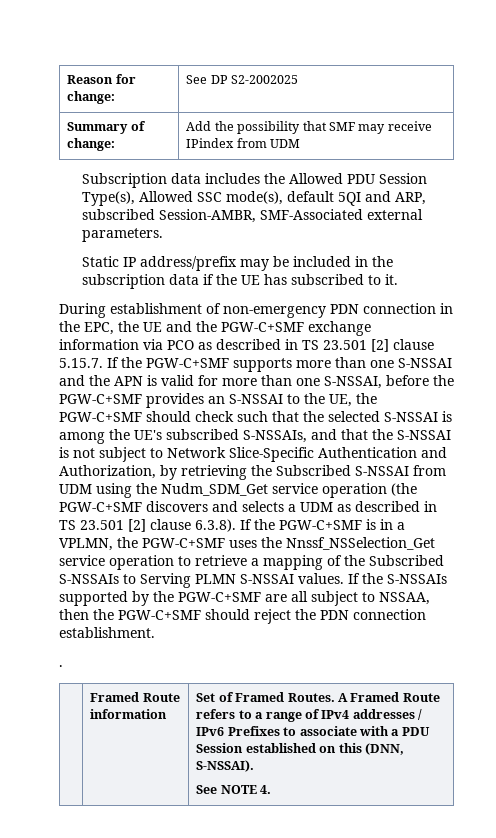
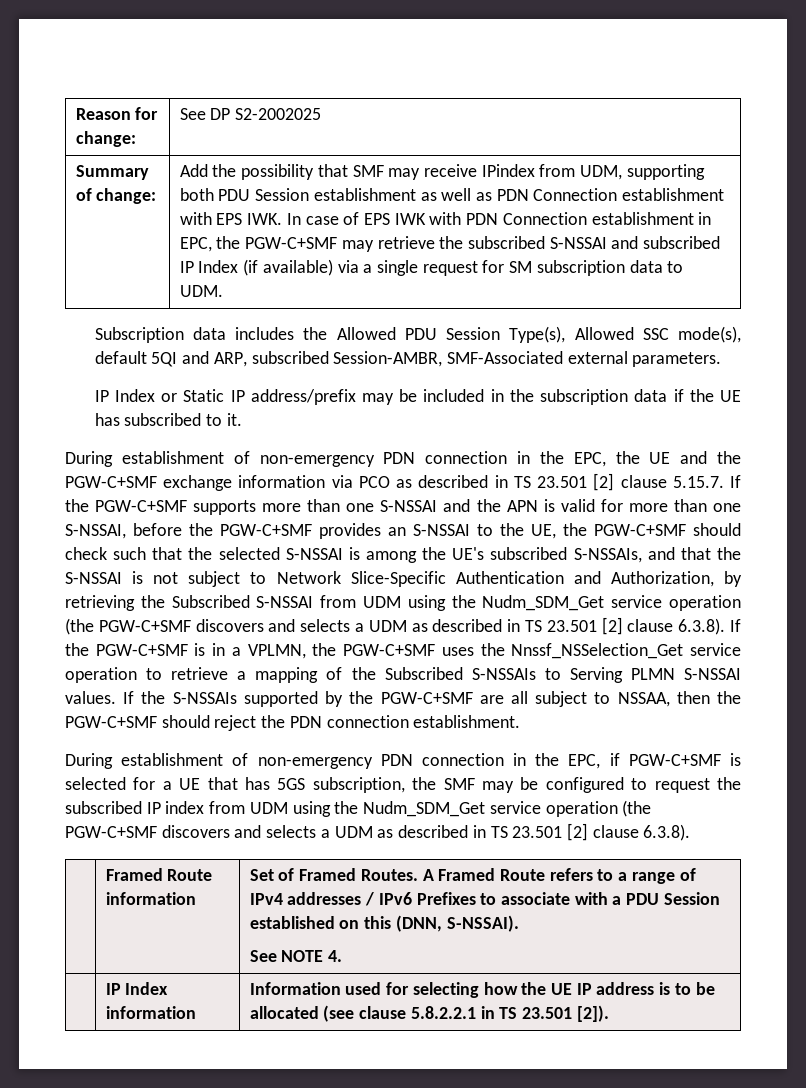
- Add the possibility that SMF may receive IPindex from UDM
+ Add the possibility that SMF may receive IPindex from UDM, supporting both PDU Session establishment as well as PDN Connection establishment with EPS IWK. In case of EPS IWK with PDN Connection establishment in EPC, the PGW-C+SMF may retrieve the subscribed S-NSSAI and subscribed IP Index (if available) via a single request for SM subscription data to UDM.
- Static IP address/prefix may be included in the subscription data if the UE has subscribed to it.
+ IP Index or Static IP address/prefix may be included in the subscription data if the UE has subscribed to it.
- .
+ During establishment of non-emergency PDN connection in the EPC, if PGW-C+SMF is selected for a UE that has 5GS subscription, the SMF may be configured to request the subscribed IP index from UDM using the Nudm_SDM_Get service operation (the PGW-C+SMF discovers and selects a UDM as described in TS 23.501 [2] clause 6.3.8).
+ | IP Index information | Information used for selecting how the UE IP address is to be allocated (see clause 5.8.2.2.1 in TS 23.501 [2]).

